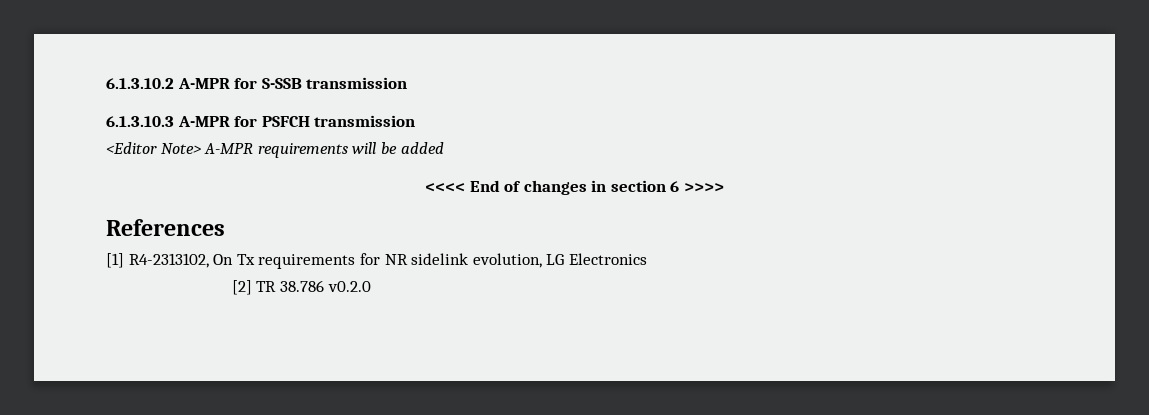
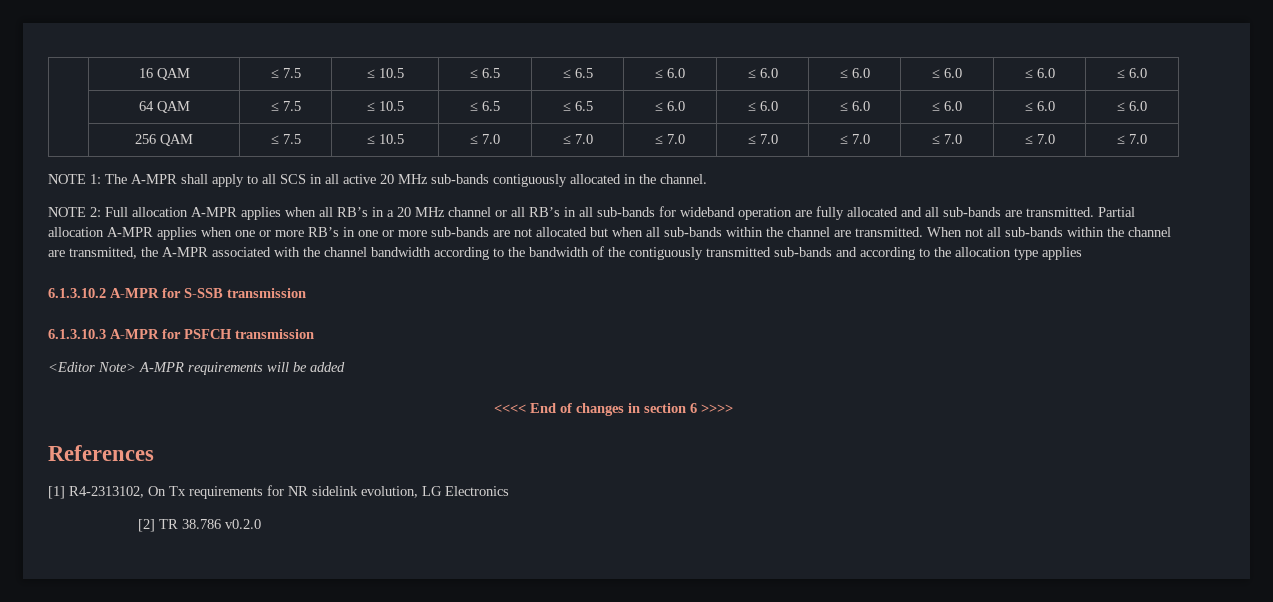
+ | 16 QAM | ≤ 7.5 | ≤ 10.5 | ≤ 6.5 | ≤ 6.5 | ≤ 6.0 | ≤ 6.0 | ≤ 6.0 | ≤ 6.0 | ≤ 6.0 | ≤ 6.0
+ | 64 QAM | ≤ 7.5 | ≤ 10.5 | ≤ 6.5 | ≤ 6.5 | ≤ 6.0 | ≤ 6.0 | ≤ 6.0 | ≤ 6.0 | ≤ 6.0 | ≤ 6.0
+ | 256 QAM | ≤ 7.5 | ≤ 10.5 | ≤ 7.0 | ≤ 7.0 | ≤ 7.0 | ≤ 7.0 | ≤ 7.0 | ≤ 7.0 | ≤ 7.0 | ≤ 7.0
+ NOTE 1: The A-MPR shall apply to all SCS in all active 20 MHz sub-bands contiguously allocated in the channel.
+ NOTE 2: Full allocation A-MPR applies when all RB’s in a 20 MHz channel or all RB’s in all sub-bands for wideband operation are fully allocated and all sub-bands are transmitted. Partial allocation A-MPR applies when one or more RB’s in one or more sub-bands are not allocated but when all sub-bands within the channel are transmitted. When not all sub-bands within the channel are transmitted, the A-MPR associated with the channel bandwidth according to the bandwidth of the contiguously transmitted sub-bands and according to the allocation type applies

